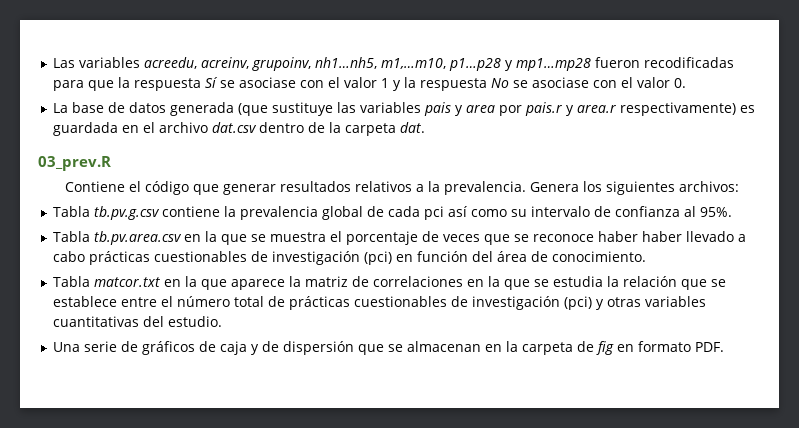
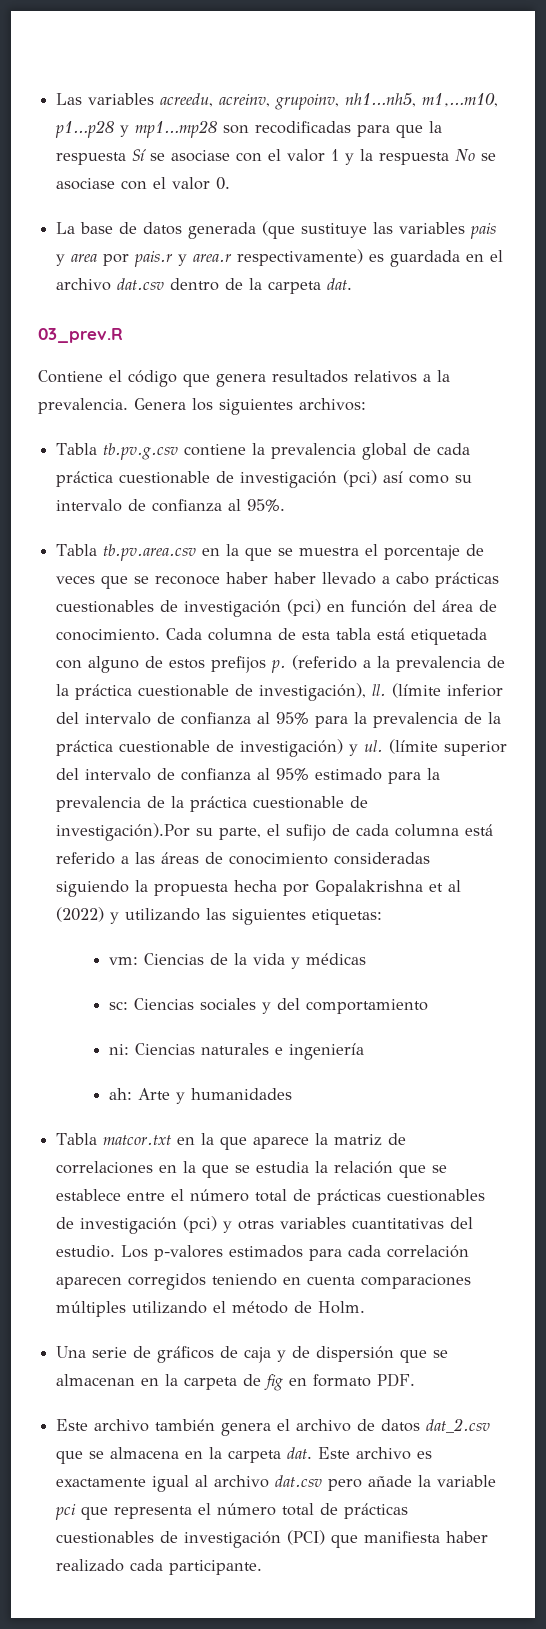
- Las variables acreedu, acreinv, grupoinv, nh1…nh5, m1,…m10, p1…p28 y mp1…mp28 fueron recodificadas para que la respuesta Sí se asociase con el valor 1 y la respuesta No se asociase con el valor 0.
+ Las variables acreedu, acreinv, grupoinv, nh1…nh5, m1,…m10, p1…p28 y mp1…mp28 son recodificadas para que la respuesta Sí se asociase con el valor 1 y la respuesta No se asociase con el valor 0.
- Contiene el código que generar resultados relativos a la prevalencia.
+ Contiene el código que genera resultados relativos a la prevalencia.
- Tabla tb.pv.g.csv contiene la prevalencia global de cada pci así como su intervalo de confianza al 95%.
+ Tabla tb.pv.g.csv contiene la prevalencia global de cada práctica cuestionable de investigación (pci) así como su intervalo de confianza al 95%.
+ Cada columna de esta tabla está etiquetada con alguno de estos prefijos p. (referido a la prevalencia de la práctica cuestionable de investigación), ll. (límite inferior del intervalo de confianza al 95% para la prevalencia de la práctica cuestionable de investigación) y ul. (límite superior del intervalo de confianza al 95% estimado para la prevalencia de la práctica cuestionable de investigación).Por su parte, el sufijo de cada columna está referido a las áreas de conocimiento consideradas siguiendo la propuesta hecha por Gopalakrishna et al (2022) y utilizando las siguientes etiquetas:
+ vm: Ciencias de la vida y médicas
+ sc: Ciencias sociales y del comportamiento
+ ni: Ciencias naturales e ingeniería
+ ah: Arte y humanidades
+ Los p-valores estimados para cada correlación aparecen corregidos teniendo en cuenta comparaciones múltiples utilizando el método de Holm.
+ Este archivo también genera el archivo de datos dat_2.csv que se almacena en la carpeta dat. Este archivo es exactamente igual al archivo dat.csv pero añade la variable pci que representa el número total de prácticas cuestionables de investigación (PCI) que manifiesta haber realizado cada participante.

